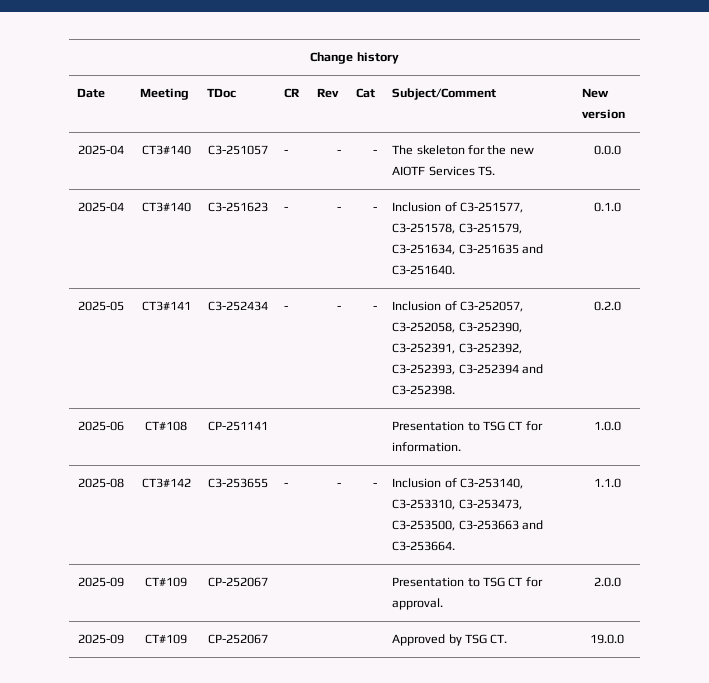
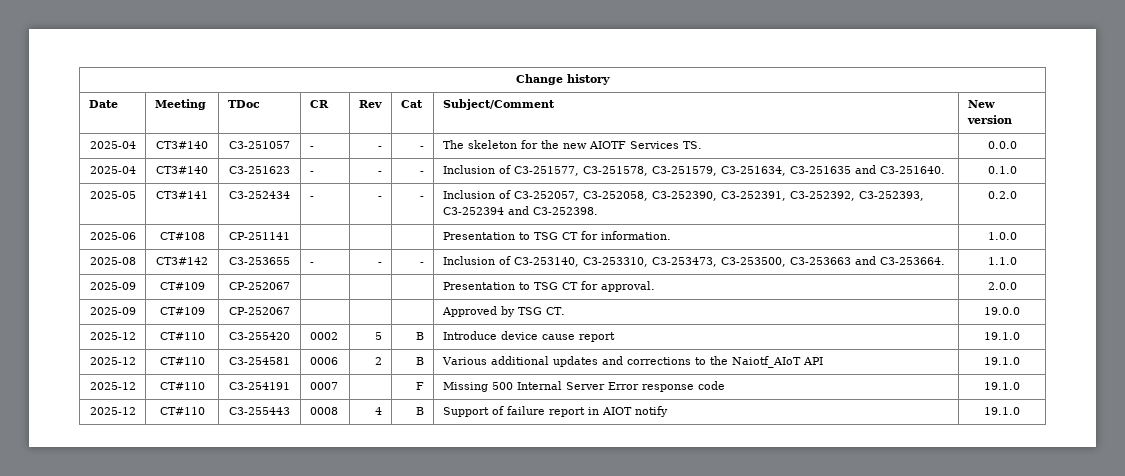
+ 2025-12 | CT#110 | C3-255420 | 0002 | 5 | B | Introduce device cause report | 19.1.0
+ 2025-12 | CT#110 | C3-254581 | 0006 | 2 | B | Various additional updates and corrections to the Naiotf_AIoT API | 19.1.0
+ 2025-12 | CT#110 | C3-254191 | 0007 | | F | Missing 500 Internal Server Error response code | 19.1.0
+ 2025-12 | CT#110 | C3-255443 | 0008 | 4 | B | Support of failure report in AIOT notify | 19.1.0

